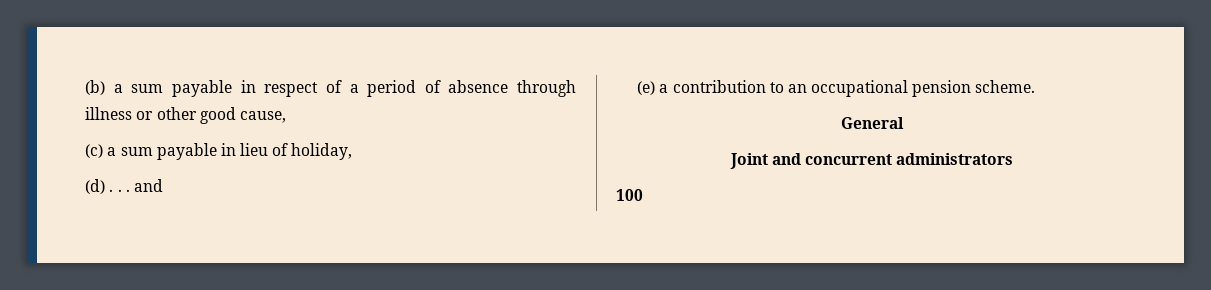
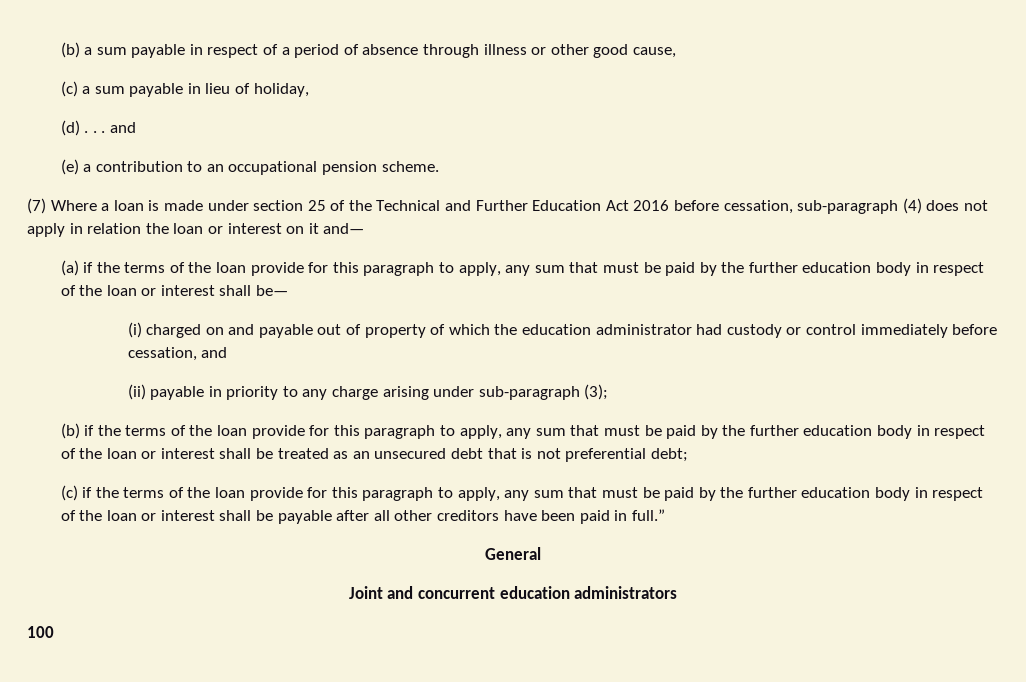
+ (7) Where a loan is made under section 25 of the Technical and Further Education Act 2016 before cessation, sub-paragraph (4) does not apply in relation the loan or interest on it and—
+ (a) if the terms of the loan provide for this paragraph to apply, any sum that must be paid by the further education body in respect of the loan or interest shall be—
+ (i) charged on and payable out of property of which the education administrator had custody or control immediately before cessation, and
+ (ii) payable in priority to any charge arising under sub-paragraph (3);
+ (b) if the terms of the loan provide for this paragraph to apply, any sum that must be paid by the further education body in respect of the loan or interest shall be treated as an unsecured debt that is not preferential debt;
+ (c) if the terms of the loan provide for this paragraph to apply, any sum that must be paid by the further education body in respect of the loan or interest shall be payable after all other creditors have been paid in full.”
- Joint and concurrent administrators
+ Joint and concurrent education administrators

